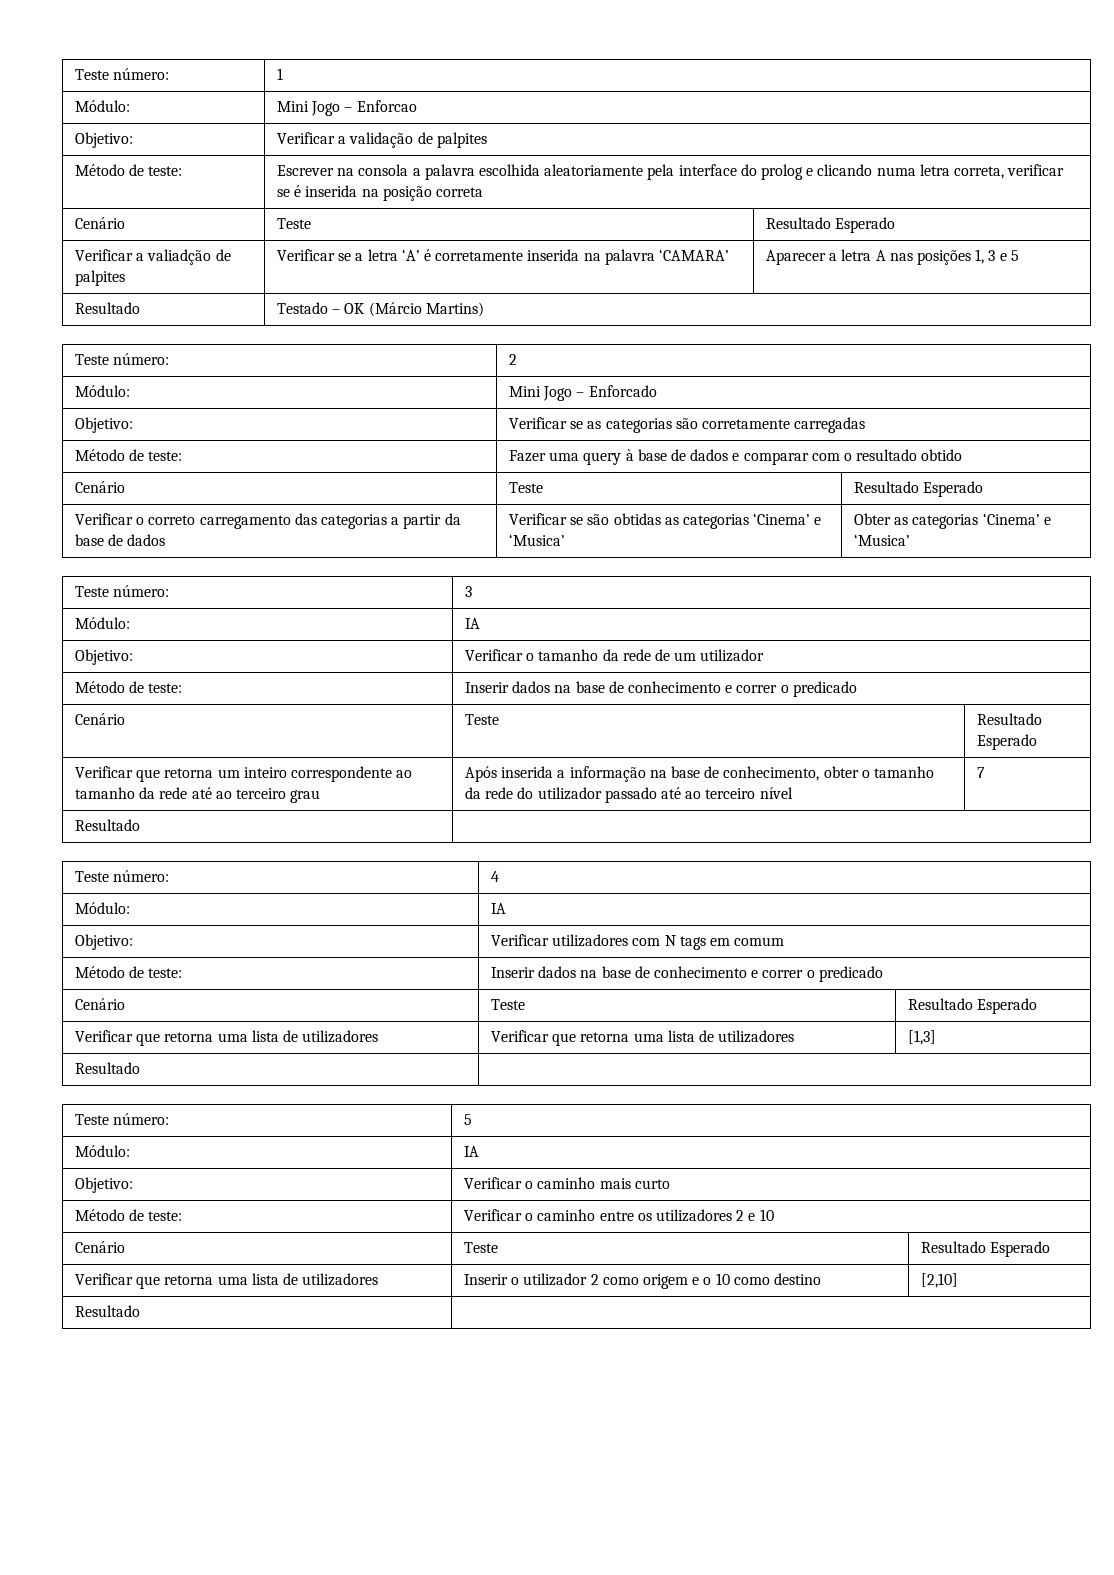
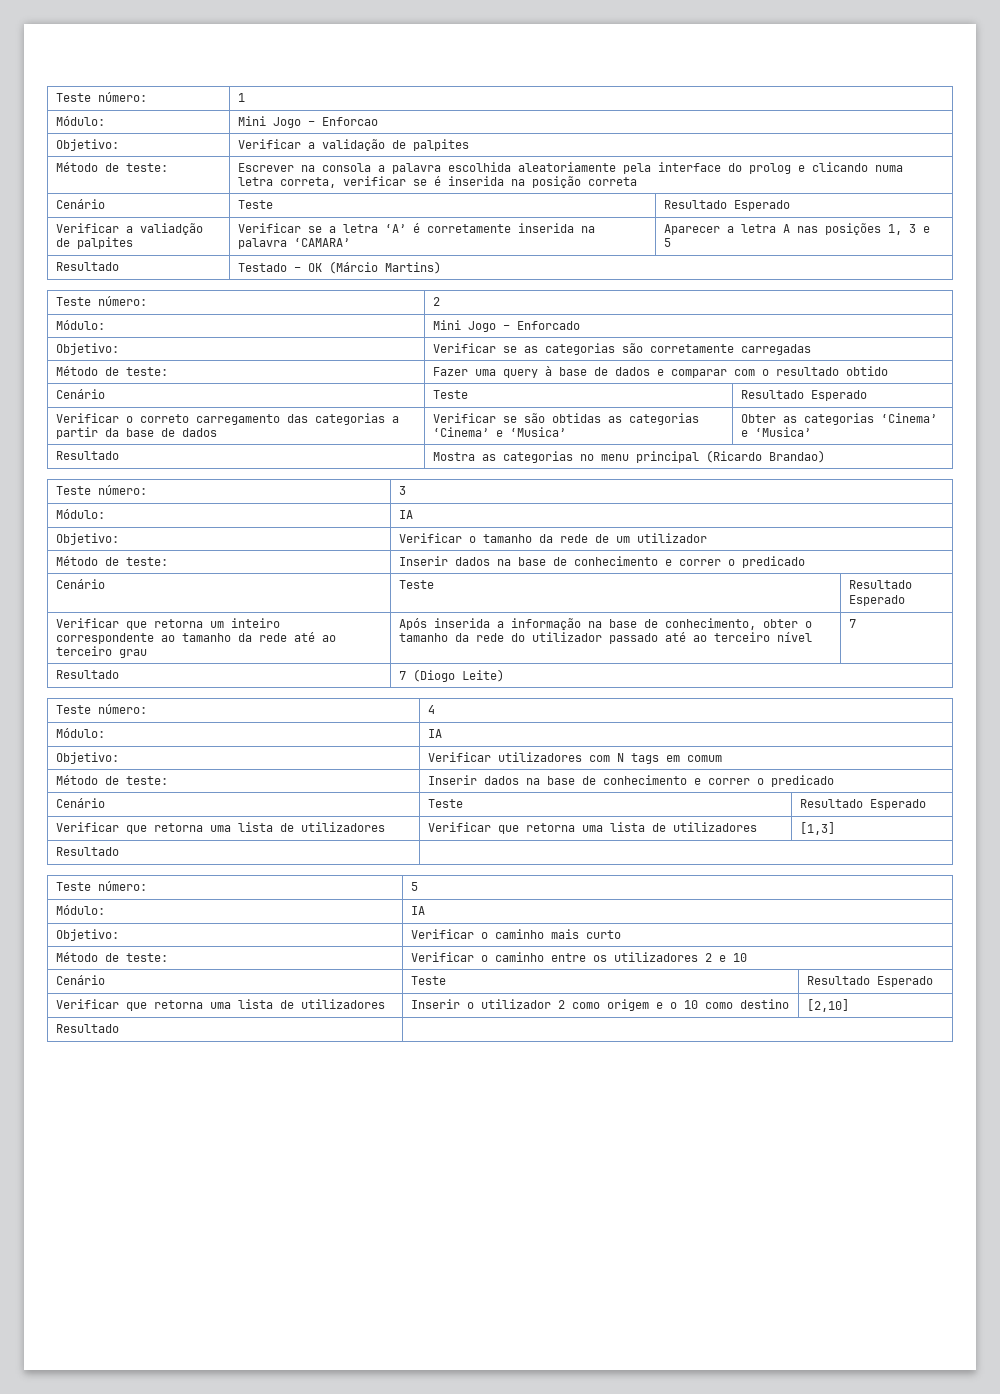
+ Resultado | Mostra as categorias no menu principal (Ricardo Brandao)
  Verificar que retorna um inteiro correspondente ao tamanho da rede até ao terceiro grau | Após inserida a informação na base de conhecimento, obter o tamanho da rede do utilizador passado até ao terceiro nível | 7
- Resultado |
+ Resultado | 7 (Diogo Leite)

